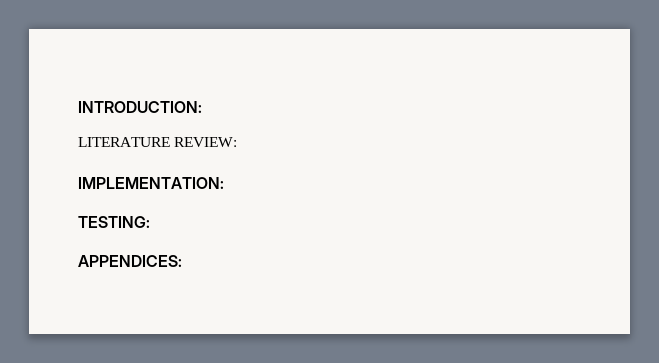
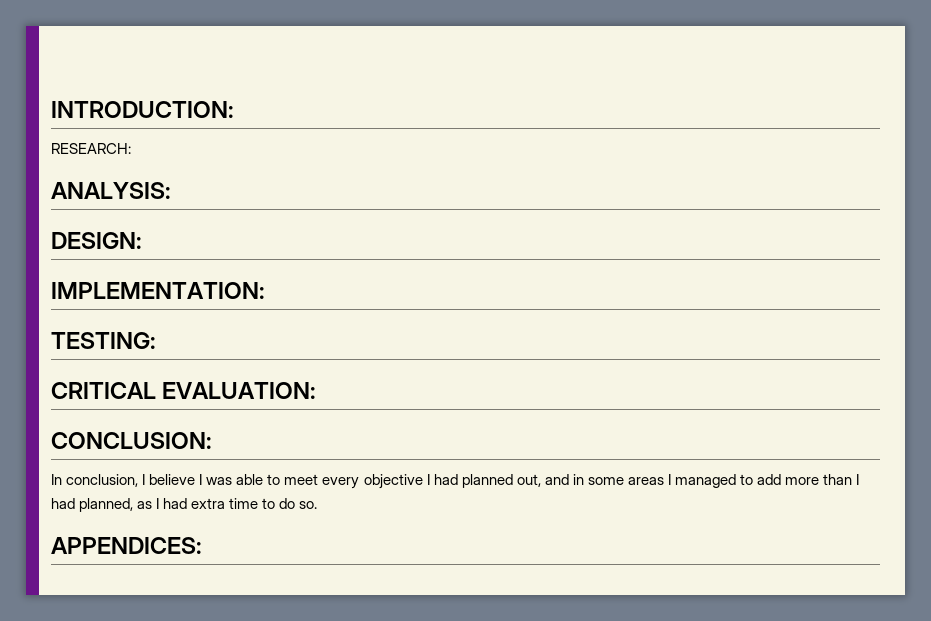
- LITERATURE REVIEW:
+ RESEARCH:
+ ANALYSIS:
+ DESIGN:
+ CRITICAL EVALUATION:
+ CONCLUSION:
+ In conclusion, I believe I was able to meet every objective I had planned out, and in some areas I managed to add more than I had planned, as I had extra time to do so.

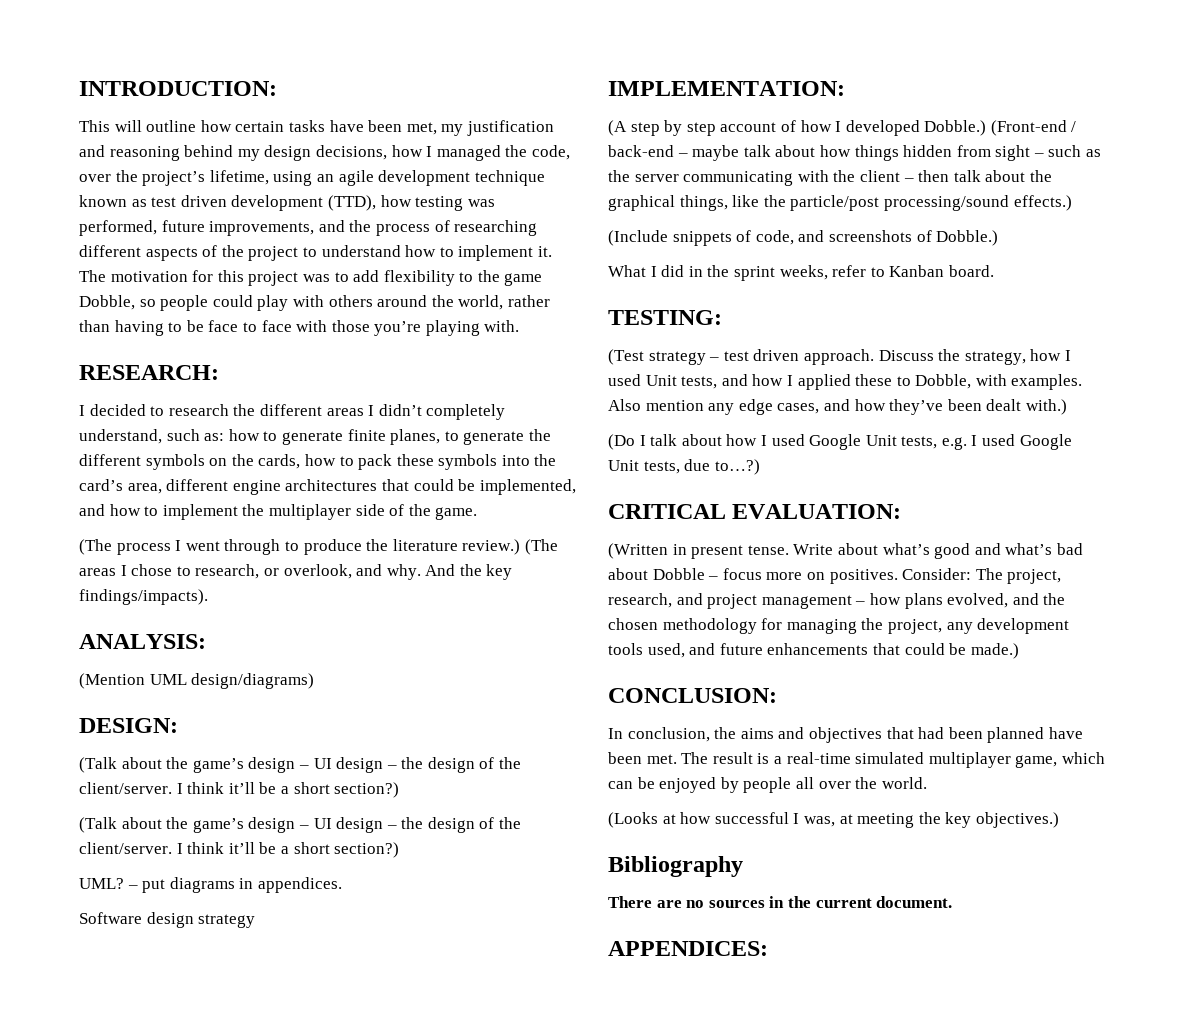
+ This will outline how certain tasks have been met, my justification and reasoning behind my design decisions, how I managed the code, over the project’s lifetime, using an agile development technique known as test driven development (TTD), how testing was performed, future improvements, and the process of researching different aspects of the project to understand how to implement it. The motivation for this project was to add flexibility to the game Dobble, so people could play with others around the world, rather than having to be face to face with those you’re playing with.
  RESEARCH:
+ I decided to research the different areas I didn’t completely understand, such as: how to generate finite planes, to generate the different symbols on the cards, how to pack these symbols into the card’s area, different engine architectures that could be implemented, and how to implement the multiplayer side of the game.
+ (The process I went through to produce the literature review.) (The areas I chose to research, or overlook, and why. And the key findings/impacts).
  ANALYSIS:
+ (Mention UML design/diagrams)
  DESIGN:
+ (Talk about the game’s design – UI design – the design of the client/server. I think it’ll be a short section?)
+ (Talk about the game’s design – UI design – the design of the client/server. I think it’ll be a short section?)
+ UML? – put diagrams in appendices.
+ Software design strategy
  IMPLEMENTATION:
+ (A step by step account of how I developed Dobble.) (Front-end / back-end – maybe talk about how things hidden from sight – such as the server communicating with the client – then talk about the graphical things, like the particle/post processing/sound effects.)
+ (Include snippets of code, and screenshots of Dobble.)
+ What I did in the sprint weeks, refer to Kanban board.
  TESTING:
+ (Test strategy – test driven approach. Discuss the strategy, how I used Unit tests, and how I applied these to Dobble, with examples. Also mention any edge cases, and how they’ve been dealt with.)
+ (Do I talk about how I used Google Unit tests, e.g. I used Google Unit tests, due to…?)
  CRITICAL EVALUATION:
+ (Written in present tense. Write about what’s good and what’s bad about Dobble – focus more on positives. Consider: The project, research, and project management – how plans evolved, and the chosen methodology for managing the project, any development tools used, and future enhancements that could be made.)
  CONCLUSION:
- In conclusion, I believe I was able to meet every objective I had planned out, and in some areas I managed to add more than I had planned, as I had extra time to do so.
+ In conclusion, the aims and objectives that had been planned have been met. The result is a real-time simulated multiplayer game, which can be enjoyed by people all over the world.
+ (Looks at how successful I was, at meeting the key objectives.)
+ Bibliography
+ There are no sources in the current document.

